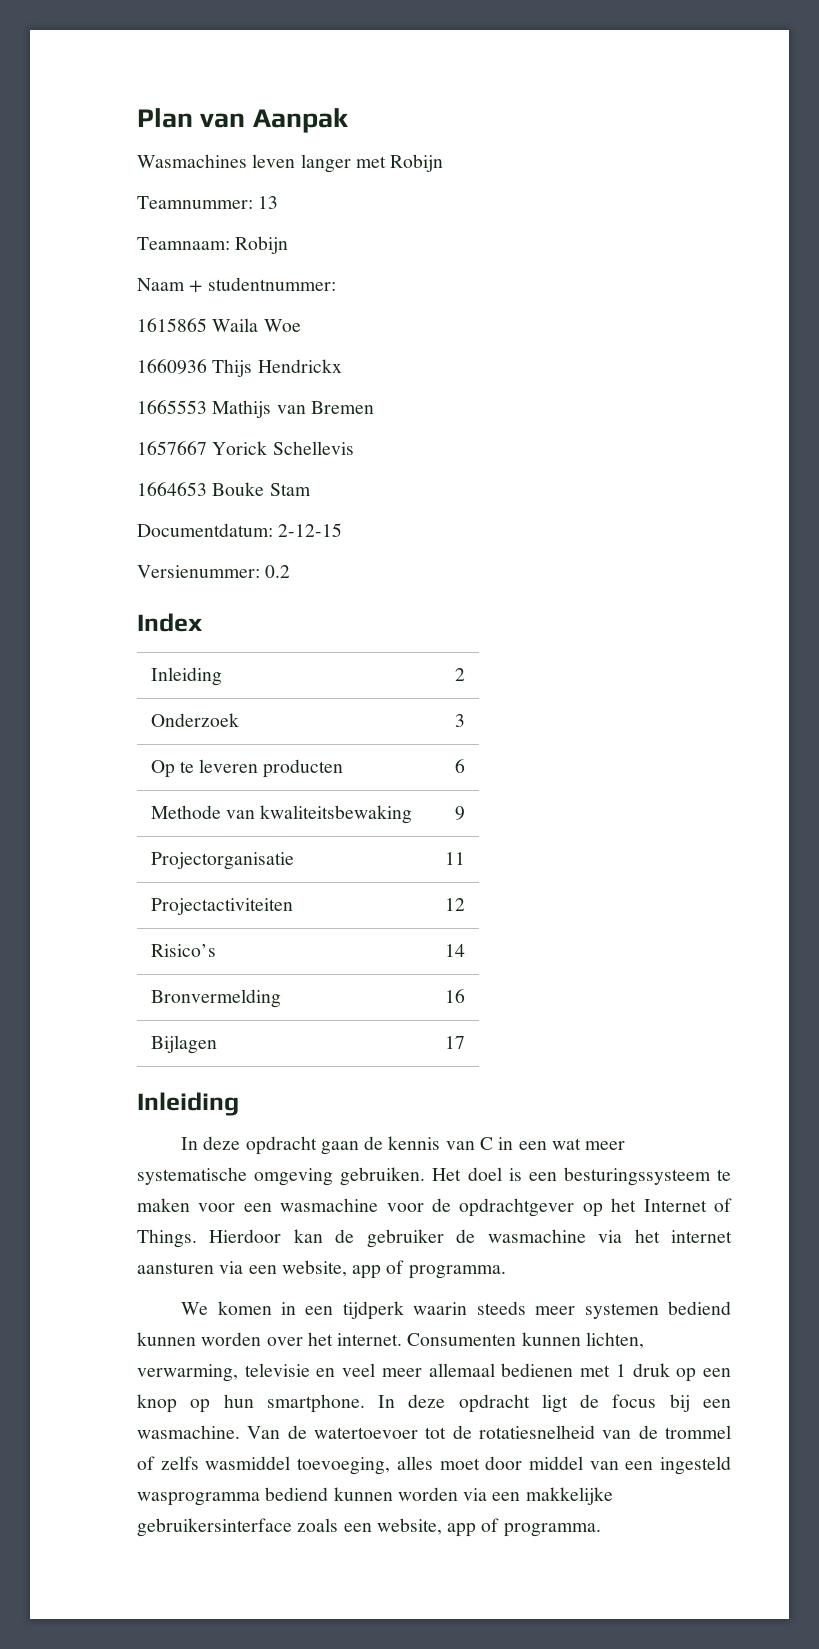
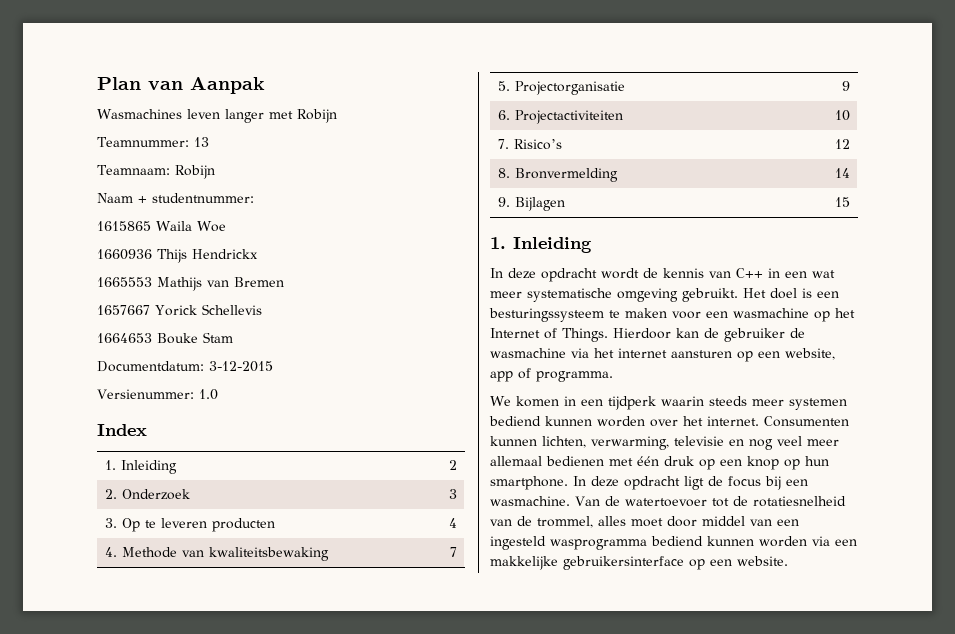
- Documentdatum: 2-12-15
+ Documentdatum: 3-12-2015
- Versienummer: 0.2
+ Versienummer: 1.0
- Inleiding | 2
+ 1. Inleiding | 2
- Onderzoek | 3
+ 2. Onderzoek | 3
- Op te leveren producten | 6
- Methode van kwaliteitsbewaking | 9
- Projectorganisatie | 11
- Projectactiviteiten | 12
+ 3. Op te leveren producten | 4
+ 4. Methode van kwaliteitsbewaking | 7
+ 5. Projectorganisatie | 9
+ 6. Projectactiviteiten | 10
+ 7. Risico’s | 12
- Risico’s | 14
+ 8. Bronvermelding | 14
- Bronvermelding | 16
- Bijlagen | 17
- Inleiding
+ 9. Bijlagen | 15
+ 1. Inleiding
- In deze opdracht gaan de kennis van C in een wat meer systematische omgeving gebruiken.
+ In deze opdracht wordt de kennis van C++ in een wat meer systematische omgeving gebruikt.
- Het doel is een besturingssysteem te maken voor een wasmachine voor de opdrachtgever op het Internet of Things.
+ Het doel is een besturingssysteem te maken voor een wasmachine op het Internet of Things.
- Hierdoor kan de gebruiker de wasmachine via het internet aansturen via een website, app of programma.
+ Hierdoor kan de gebruiker de wasmachine via het internet aansturen op een website, app of programma.
- Consumenten kunnen lichten, verwarming, televisie en veel meer allemaal bedienen met 1 druk op een knop op hun smartphone.
+ Consumenten kunnen lichten, verwarming, televisie en nog veel meer allemaal bedienen met één druk op een knop op hun smartphone.
- Van de watertoevoer tot de rotatiesnelheid van de trommel of zelfs wasmiddel toevoeging, alles moet door middel van een ingesteld wasprogramma bediend kunnen worden via een makkelijke gebruikersinterface zoals een website, app of programma.
+ Van de watertoevoer tot de rotatiesnelheid van de trommel, alles moet door middel van een ingesteld wasprogramma bediend kunnen worden via een makkelijke gebruikersinterface op een website.

